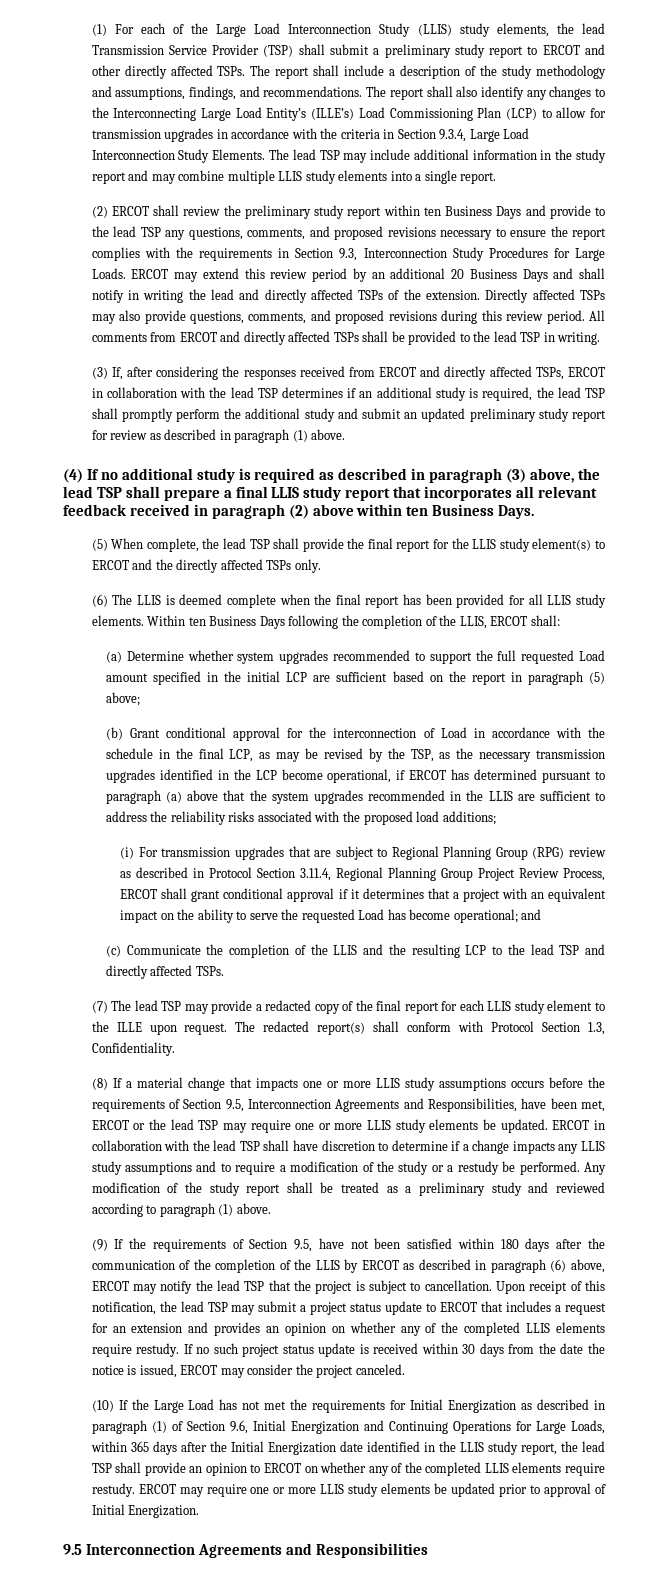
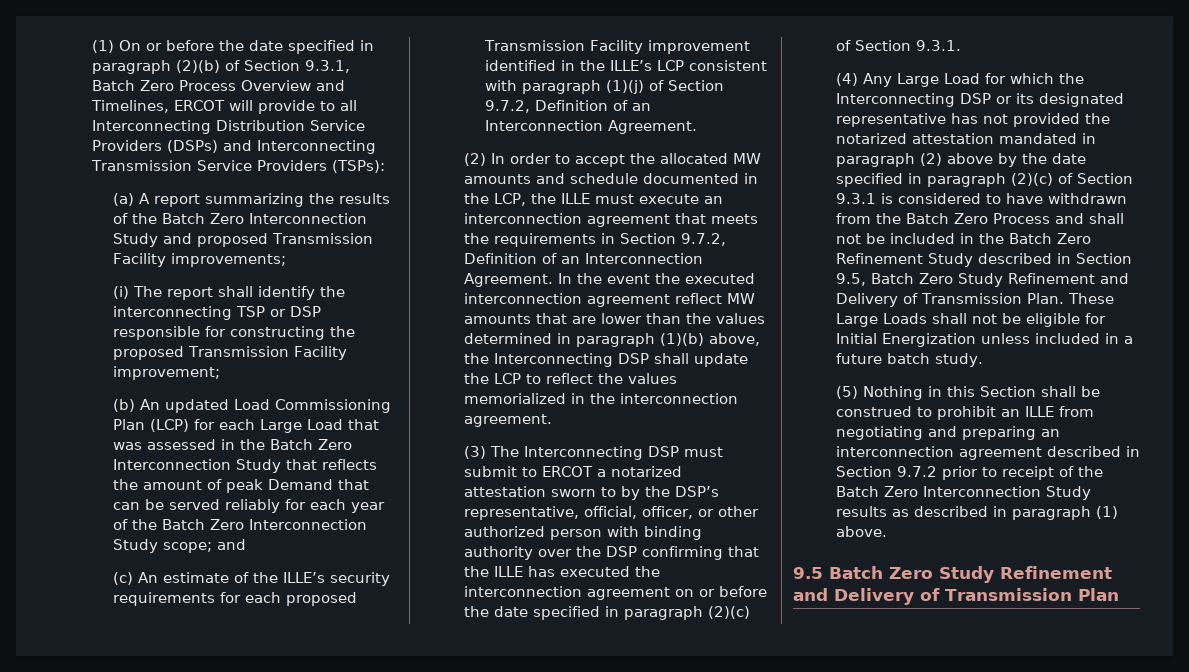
- (1) For each of the Large Load Interconnection Study (LLIS) study elements, the lead Transmission Service Provider (TSP) shall submit a preliminary study report to ERCOT and other directly affected TSPs. The report shall include a description of the study methodology and assumptions, findings, and recommendations. The report shall also identify any changes to the Interconnecting Large Load Entity’s (ILLE’s) Load Commissioning Plan (LCP) to allow for transmission upgrades in accordance with the criteria in Section 9.3.4, Large Load Interconnection Study Elements. The lead TSP may include additional information in the study report and may combine multiple LLIS study elements into a single report.
- (2) ERCOT shall review the preliminary study report within ten Business Days and provide to the lead TSP any questions, comments, and proposed revisions necessary to ensure the report complies with the requirements in Section 9.3, Interconnection Study Procedures for Large Loads. ERCOT may extend this review period by an additional 20 Business Days and shall notify in writing the lead and directly affected TSPs of the extension. Directly affected TSPs may also provide questions, comments, and proposed revisions during this review period. All comments from ERCOT and directly affected TSPs shall be provided to the lead TSP in writing.
- (3) If, after considering the responses received from ERCOT and directly affected TSPs, ERCOT in collaboration with the lead TSP determines if an additional study is required, the lead TSP shall promptly perform the additional study and submit an updated preliminary study report for review as described in paragraph (1) above.
+ (1) On or before the date specified in paragraph (2)(b) of Section 9.3.1, Batch Zero Process Overview and Timelines, ERCOT will provide to all Interconnecting Distribution Service Providers (DSPs) and Interconnecting Transmission Service Providers (TSPs):
+ (a) A report summarizing the results of the Batch Zero Interconnection Study and proposed Transmission Facility improvements;
+ (i) The report shall identify the interconnecting TSP or DSP responsible for constructing the proposed Transmission Facility improvement;
+ (b) An updated Load Commissioning Plan (LCP) for each Large Load that was assessed in the Batch Zero Interconnection Study that reflects the amount of peak Demand that can be served reliably for each year of the Batch Zero Interconnection Study scope; and
+ (c) An estimate of the ILLE’s security requirements for each proposed Transmission Facility improvement identified in the ILLE’s LCP consistent with paragraph (1)(j) of Section 9.7.2, Definition of an Interconnection Agreement.
+ (2) In order to accept the allocated MW amounts and schedule documented in the LCP, the ILLE must execute an interconnection agreement that meets the requirements in Section 9.7.2, Definition of an Interconnection Agreement. In the event the executed interconnection agreement reflect MW amounts that are lower than the values determined in paragraph (1)(b) above, the Interconnecting DSP shall update the LCP to reflect the values memorialized in the interconnection agreement.
+ (3) The Interconnecting DSP must submit to ERCOT a notarized attestation sworn to by the DSP’s representative, official, officer, or other authorized person with binding authority over the DSP confirming that the ILLE has executed the interconnection agreement on or before the date specified in paragraph (2)(c) of Section 9.3.1.
+ (4) Any Large Load for which the Interconnecting DSP or its designated representative has not provided the notarized attestation mandated in paragraph (2) above by the date specified in paragraph (2)(c) of Section 9.3.1 is considered to have withdrawn from the Batch Zero Process and shall not be included in the Batch Zero Refinement Study described in Section 9.5, Batch Zero Study Refinement and Delivery of Transmission Plan. These Large Loads shall not be eligible for Initial Energization unless included in a future batch study.
+ (5) Nothing in this Section shall be construed to prohibit an ILLE from negotiating and preparing an interconnection agreement described in Section 9.7.2 prior to receipt of the Batch Zero Interconnection Study results as described in paragraph (1) above.
- (4) If no additional study is required as described in paragraph (3) above, the lead TSP shall prepare a final LLIS study report that incorporates all relevant feedback received in paragraph (2) above within ten Business Days.
- (5) When complete, the lead TSP shall provide the final report for the LLIS study element(s) to ERCOT and the directly affected TSPs only.
- (6) The LLIS is deemed complete when the final report has been provided for all LLIS study elements. Within ten Business Days following the completion of the LLIS, ERCOT shall:
- (a) Determine whether system upgrades recommended to support the full requested Load amount specified in the initial LCP are sufficient based on the report in paragraph (5) above;
- (b) Grant conditional approval for the interconnection of Load in accordance with the schedule in the final LCP, as may be revised by the TSP, as the necessary transmission upgrades identified in the LCP become operational, if ERCOT has determined pursuant to paragraph (a) above that the system upgrades recommended in the LLIS are sufficient to address the reliability risks associated with the proposed load additions;
- (i) For transmission upgrades that are subject to Regional Planning Group (RPG) review as described in Protocol Section 3.11.4, Regional Planning Group Project Review Process, ERCOT shall grant conditional approval if it determines that a project with an equivalent impact on the ability to serve the requested Load has become operational; and
- (c) Communicate the completion of the LLIS and the resulting LCP to the lead TSP and directly affected TSPs.
- (7) The lead TSP may provide a redacted copy of the final report for each LLIS study element to the ILLE upon request. The redacted report(s) shall conform with Protocol Section 1.3, Confidentiality.
- (8) If a material change that impacts one or more LLIS study assumptions occurs before the requirements of Section 9.5, Interconnection Agreements and Responsibilities, have been met, ERCOT or the lead TSP may require one or more LLIS study elements be updated. ERCOT in collaboration with the lead TSP shall have discretion to determine if a change impacts any LLIS study assumptions and to require a modification of the study or a restudy be performed. Any modification of the study report shall be treated as a preliminary study and reviewed according to paragraph (1) above.
- (9) If the requirements of Section 9.5, have not been satisfied within 180 days after the communication of the completion of the LLIS by ERCOT as described in paragraph (6) above, ERCOT may notify the lead TSP that the project is subject to cancellation. Upon receipt of this notification, the lead TSP may submit a project status update to ERCOT that includes a request for an extension and provides an opinion on whether any of the completed LLIS elements require restudy. If no such project status update is received within 30 days from the date the notice is issued, ERCOT may consider the project canceled.
- (10) If the Large Load has not met the requirements for Initial Energization as described in paragraph (1) of Section 9.6, Initial Energization and Continuing Operations for Large Loads, within 365 days after the Initial Energization date identified in the LLIS study report, the lead TSP shall provide an opinion to ERCOT on whether any of the completed LLIS elements require restudy. ERCOT may require one or more LLIS study elements be updated prior to approval of Initial Energization.
- 9.5 Interconnection Agreements and Responsibilities
+ 9.5 Batch Zero Study Refinement and Delivery of Transmission Plan

